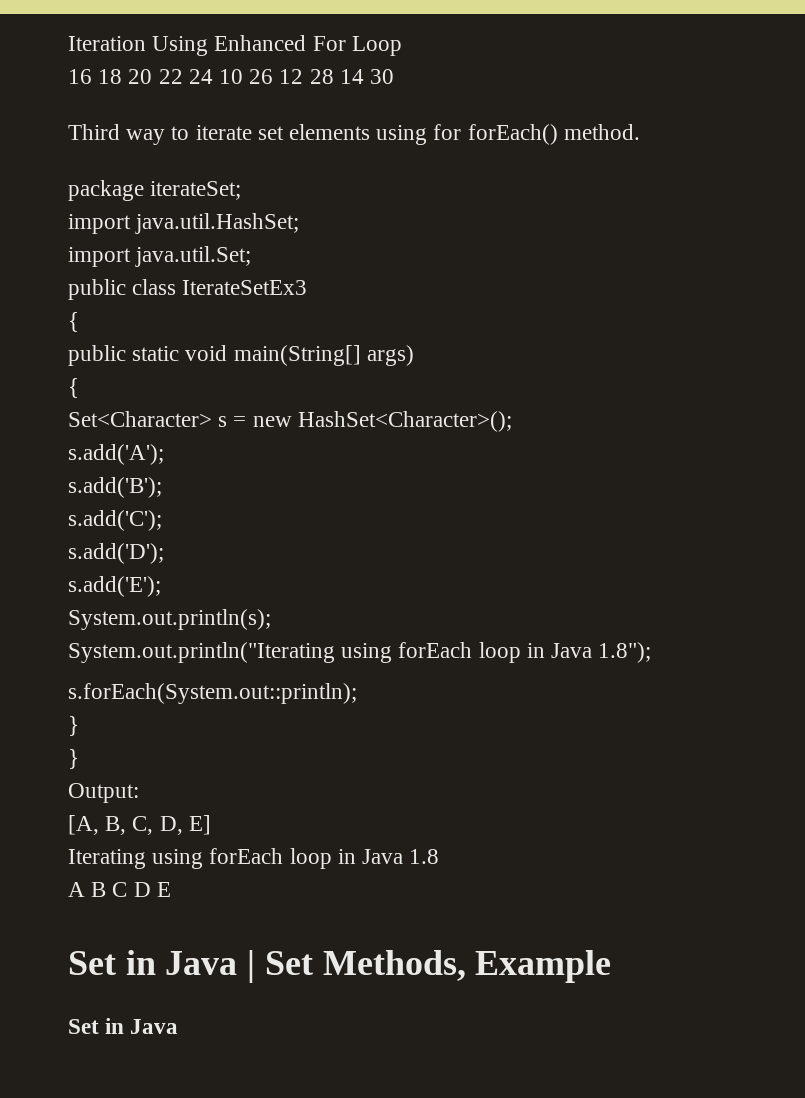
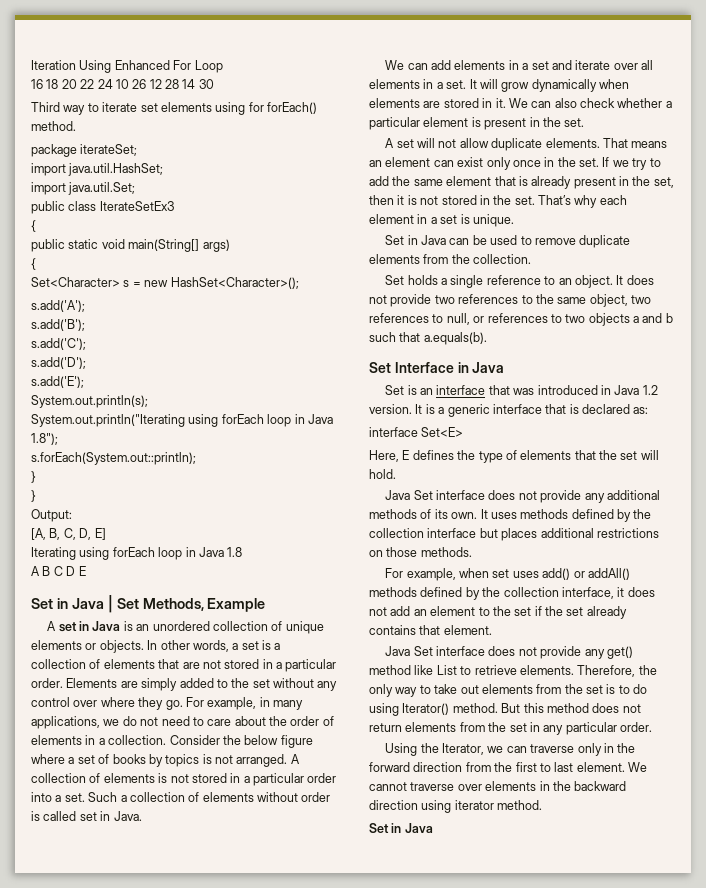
+ A set in Java is an unordered collection of unique elements or objects. In other words, a set is a collection of elements that are not stored in a particular order. Elements are simply added to the set without any control over where they go. For example, in many applications, we do not need to care about the order of elements in a collection. Consider the below figure where a set of books by topics is not arranged. A collection of elements is not stored in a particular order into a set. Such a collection of elements without order is called set in Java.
+ We can add elements in a set and iterate over all elements in a set. It will grow dynamically when elements are stored in it. We can also check whether a particular element is present in the set.
+ A set will not allow duplicate elements. That means an element can exist only once in the set. If we try to add the same element that is already present in the set, then it is not stored in the set. That’s why each element in a set is unique.
+ Set in Java can be used to remove duplicate elements from the collection.
+ Set holds a single reference to an object. It does not provide two references to the same object, two references to null, or references to two objects a and b such that a.equals(b).
+ Set Interface in Java
+ Set is an interface that was introduced in Java 1.2 version. It is a generic interface that is declared as:
+ interface Set<E>
+ Here, E defines the type of elements that the set will hold.
+ Java Set interface does not provide any additional methods of its own. It uses methods defined by the collection interface but places additional restrictions on those methods.
+ For example, when set uses add() or addAll() methods defined by the collection interface, it does not add an element to the set if the set already contains that element.
+ Java Set interface does not provide any get() method like List to retrieve elements. Therefore, the only way to take out elements from the set is to do using Iterator() method. But this method does not return elements from the set in any particular order.
+ Using the Iterator, we can traverse only in the forward direction from the first to last element. We cannot traverse over elements in the backward direction using iterator method.

